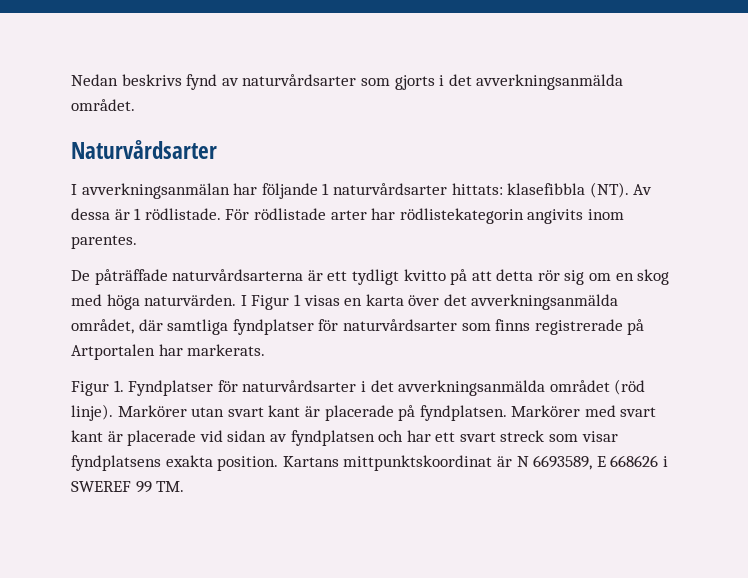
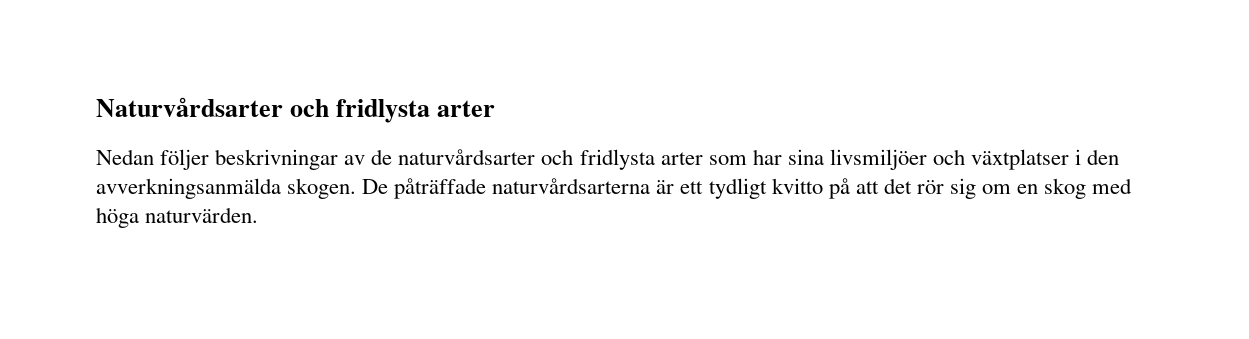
- Nedan beskrivs fynd av naturvårdsarter som gjorts i det avverkningsanmälda området.
- Naturvårdsarter
- I avverkningsanmälan har följande 1 naturvårdsarter hittats: klasefibbla (NT). Av dessa är 1 rödlistade. För rödlistade arter har rödlistekategorin angivits inom parentes.
- De påträffade naturvårdsarterna är ett tydligt kvitto på att detta rör sig om en skog med höga naturvärden. I Figur 1 visas en karta över det avverkningsanmälda området, där samtliga fyndplatser för naturvårdsarter som finns registrerade på Artportalen har markerats.
- Figur 1. Fyndplatser för naturvårdsarter i det avverkningsanmälda området (röd linje). Markörer utan svart kant är placerade på fyndplatsen. Markörer med svart kant är placerade vid sidan av fyndplatsen och har ett svart streck som visar fyndplatsens exakta position. Kartans mittpunktskoordinat är N 6693589, E 668626 i SWEREF 99 TM.
+ Naturvårdsarter och fridlysta arter
+ Nedan följer beskrivningar av de naturvårdsarter och fridlysta arter som har sina livsmiljöer och växtplatser i den avverkningsanmälda skogen. De påträffade naturvårdsarterna är ett tydligt kvitto på att det rör sig om en skog med höga naturvärden.

